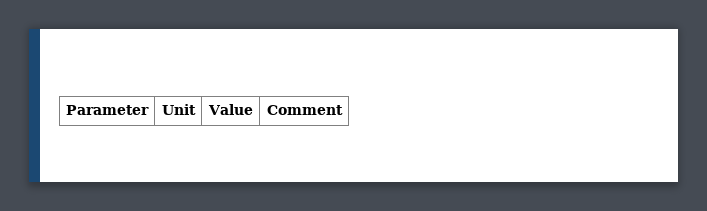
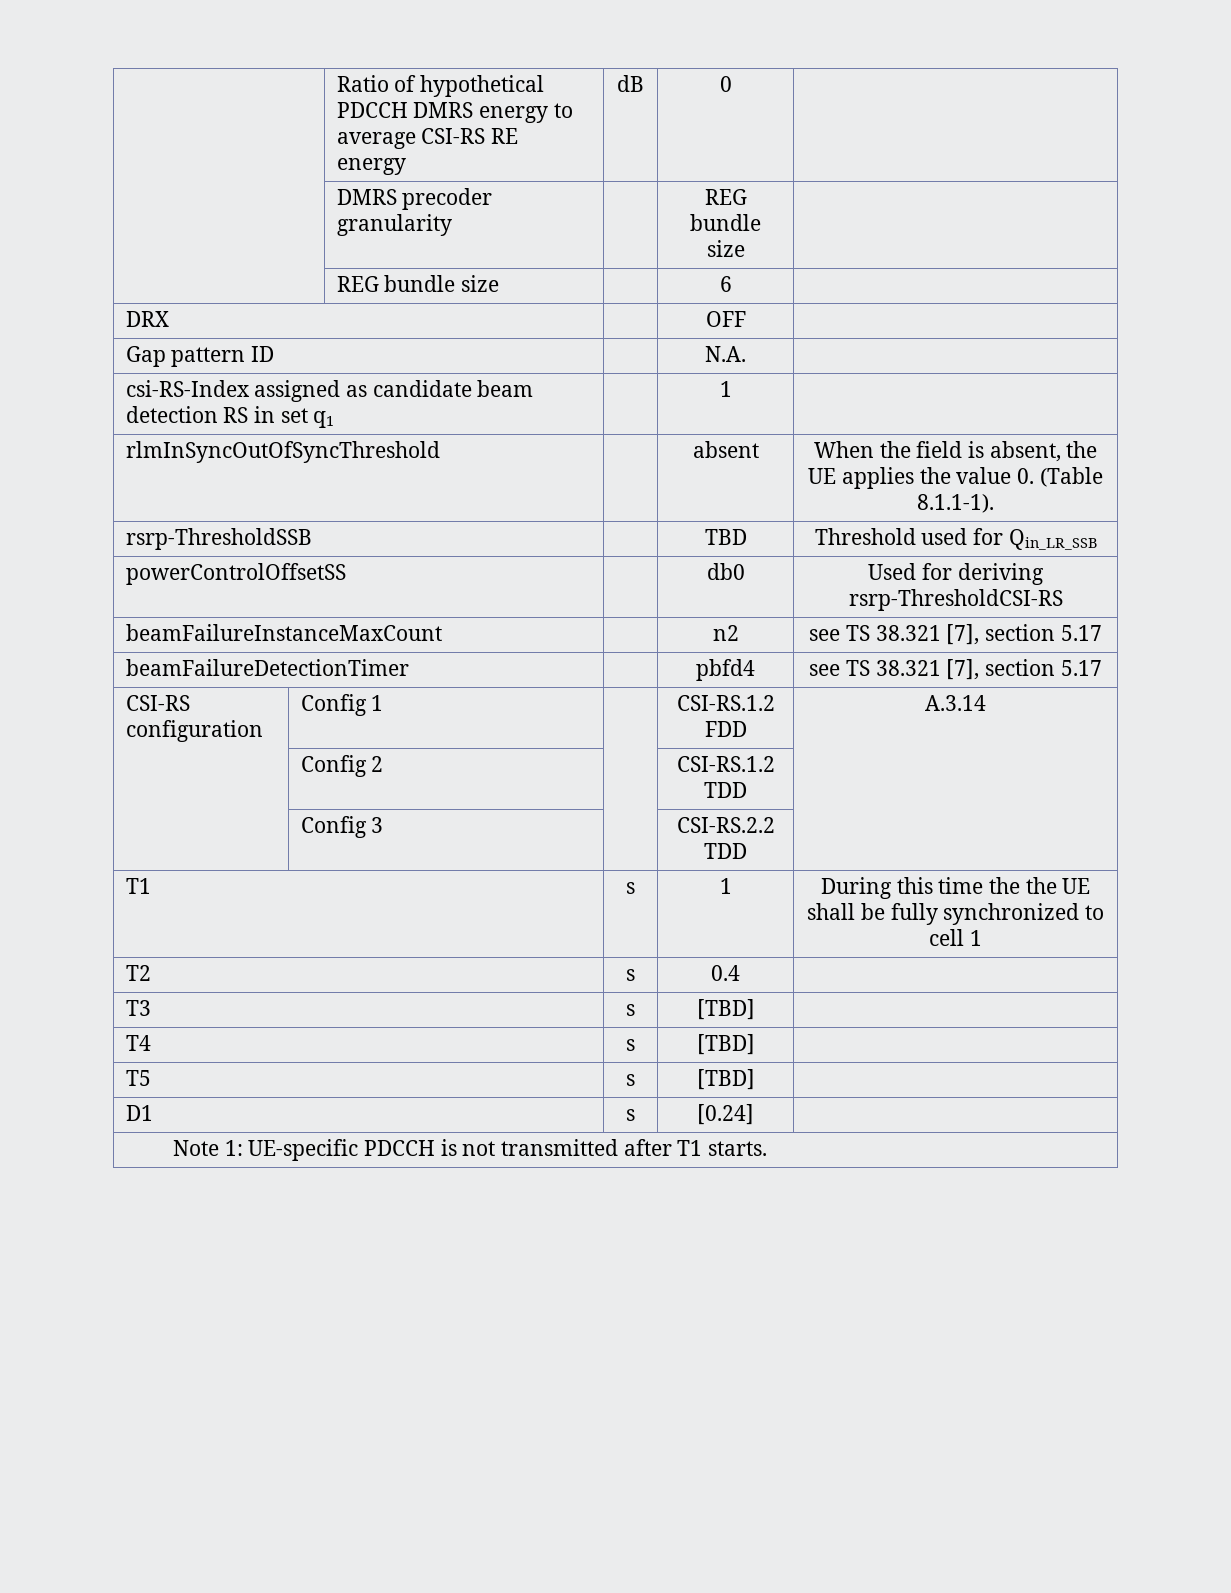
- Parameter | Unit | Value | Comment
+ | Ratio of hypothetical PDCCH DMRS energy to average CSI-RS RE energy | dB | 0 |
+ | DMRS precoder granularity | | REG bundle size |
+ | REG bundle size | | 6 |
+ DRX | | OFF |
+ Gap pattern ID | | N.A. |
+ csi-RS-Index assigned as candidate beam detection RS in set q1 | | 1 |
+ rlmInSyncOutOfSyncThreshold | | absent | When the field is absent, the UE applies the value 0. (Table 8.1.1-1).
+ rsrp-ThresholdSSB | | TBD | Threshold used for Qin_LR_SSB
+ powerControlOffsetSS | | db0 | Used for deriving rsrp-ThresholdCSI-RS
+ beamFailureInstanceMaxCount | | n2 | see TS 38.321 [7], section 5.17
+ beamFailureDetectionTimer | | pbfd4 | see TS 38.321 [7], section 5.17
+ CSI-RS configuration | Config 1 | | CSI-RS.1.2 FDD | A.3.14
+ | Config 2 | | CSI-RS.1.2 TDD |
+ | Config 3 | | CSI-RS.2.2 TDD |
+ T1 | s | 1 | During this time the the UE shall be fully synchronized to cell 1
+ T2 | s | 0.4 |
+ T3 | s | [TBD] |
+ T4 | s | [TBD] |
+ T5 | s | [TBD] |
+ D1 | s | [0.24] |
+ Note 1: UE-specific PDCCH is not transmitted after T1 starts.

